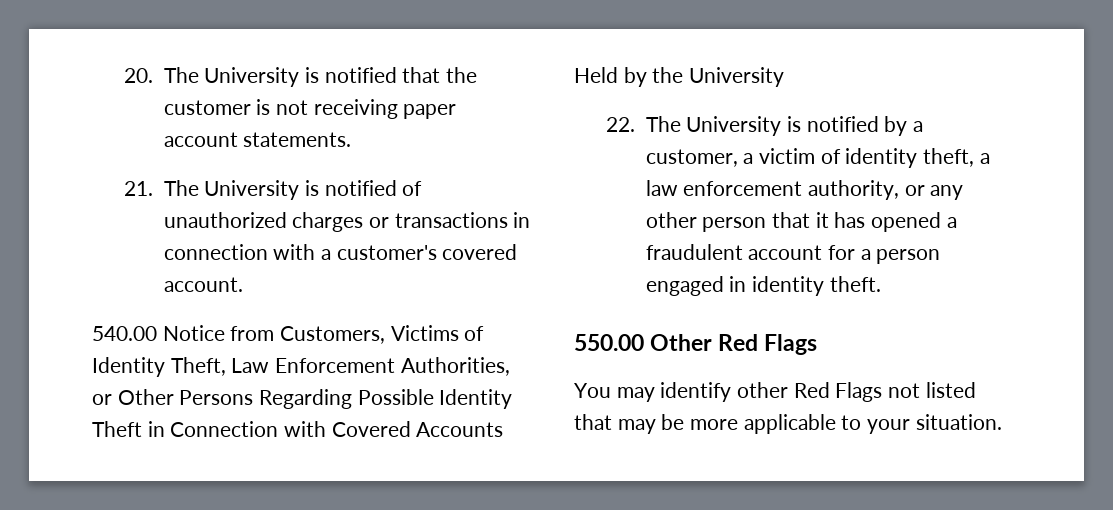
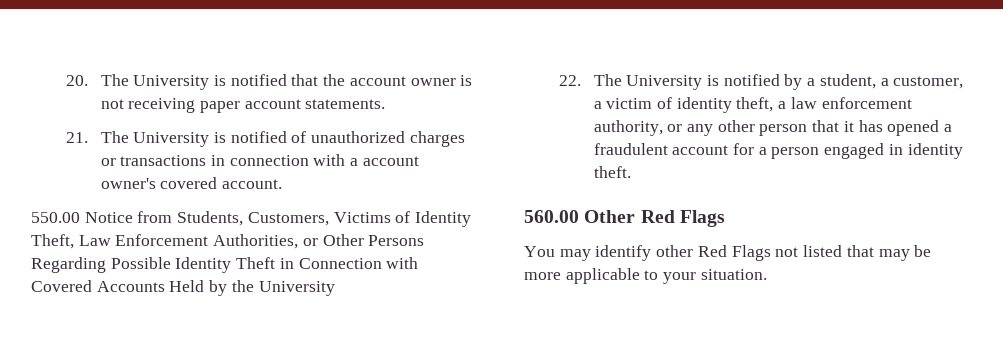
- 20. The University is notified that the customer is not receiving paper account statements.
+ 20. The University is notified that the account owner is not receiving paper account statements.
- 21. The University is notified of unauthorized charges or transactions in connection with a customer's covered account.
+ 21. The University is notified of unauthorized charges or transactions in connection with a account owner's covered account.
- 540.00 Notice from Customers, Victims of Identity Theft, Law Enforcement Authorities, or Other Persons Regarding Possible Identity Theft in Connection with Covered Accounts Held by the University
+ 550.00 Notice from Students, Customers, Victims of Identity Theft, Law Enforcement Authorities, or Other Persons Regarding Possible Identity Theft in Connection with Covered Accounts Held by the University
- 22. The University is notified by a customer, a victim of identity theft, a law enforcement authority, or any other person that it has opened a fraudulent account for a person engaged in identity theft.
+ 22. The University is notified by a student, a customer, a victim of identity theft, a law enforcement authority, or any other person that it has opened a fraudulent account for a person engaged in identity theft.
- 550.00 Other Red Flags
+ 560.00 Other Red Flags

